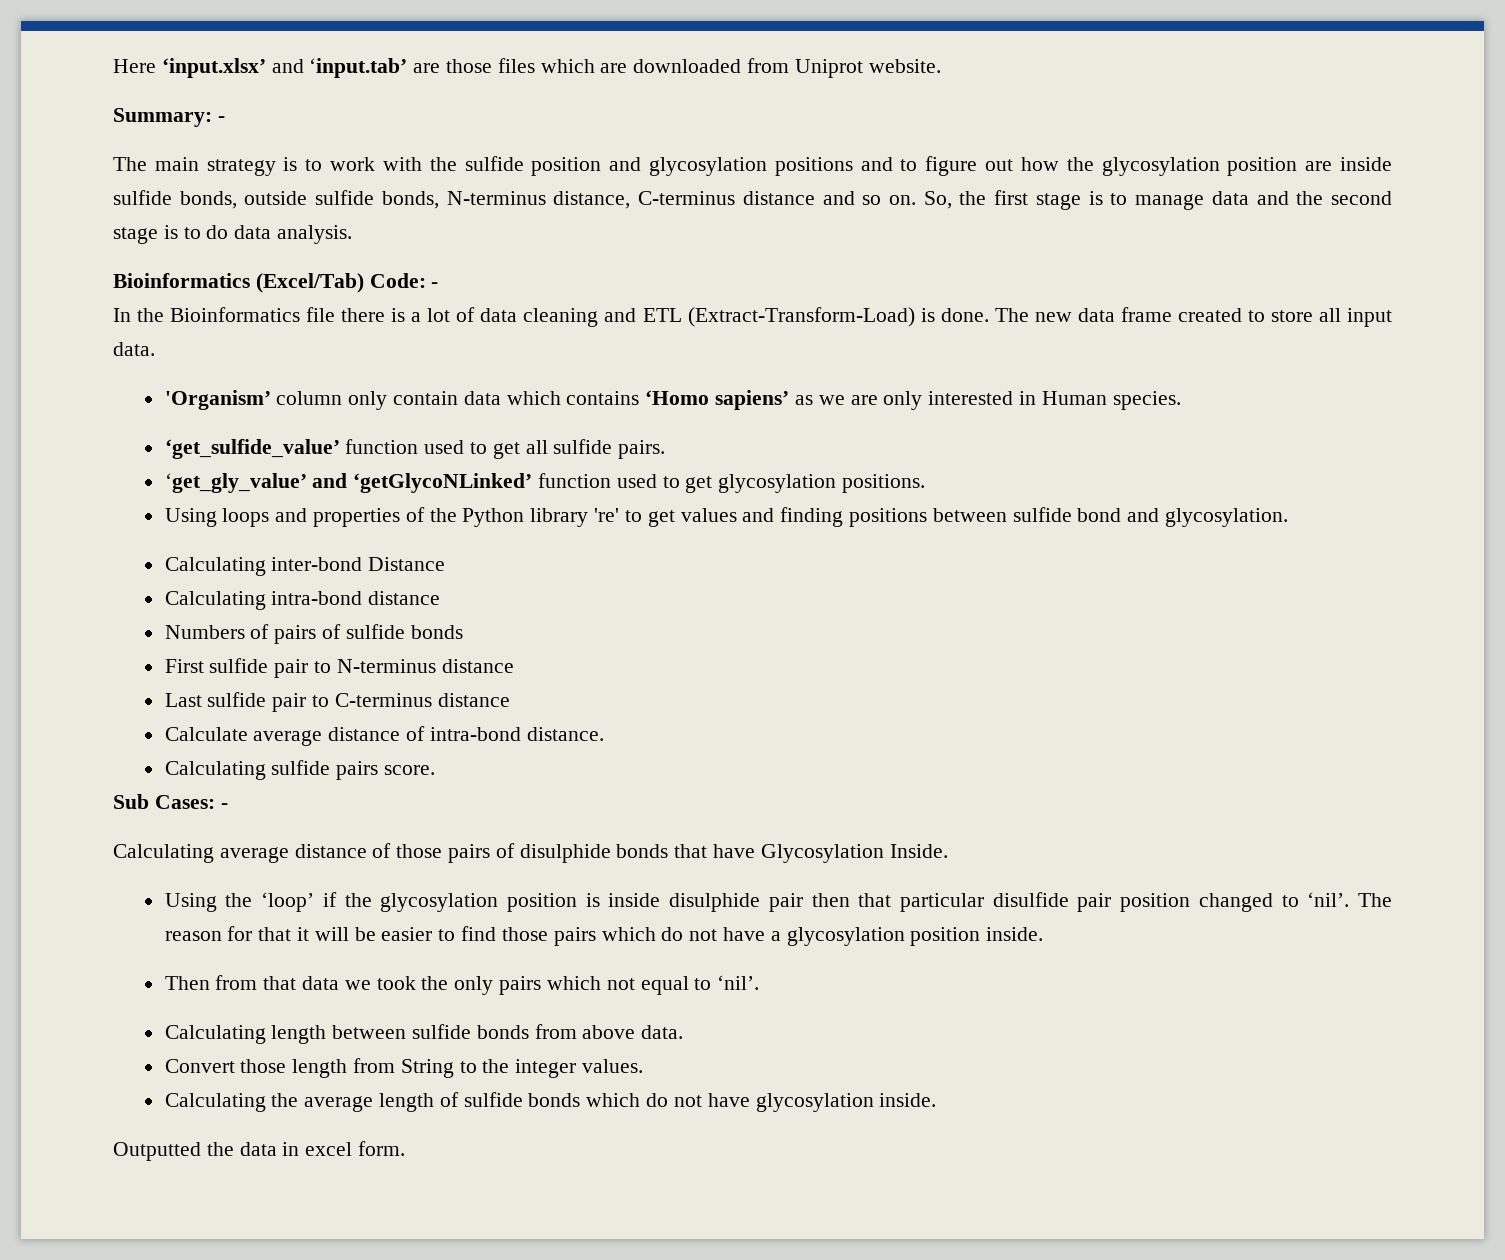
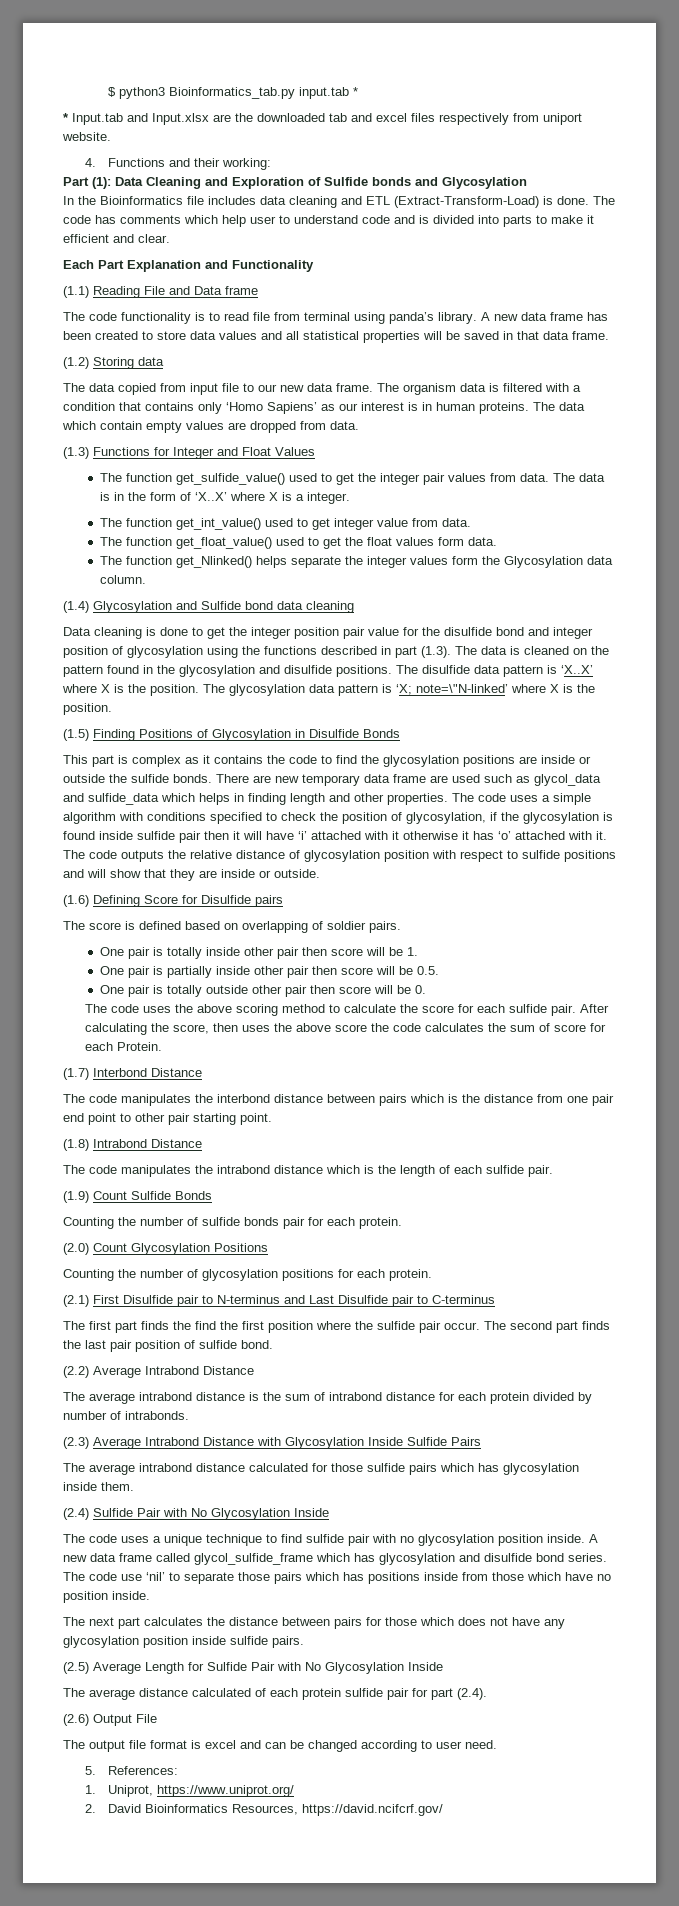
- Here ‘input.xlsx’ and ‘input.tab’ are those files which are downloaded from Uniprot website.
- Summary: -
- The main strategy is to work with the sulfide position and glycosylation positions and to figure out how the glycosylation position are inside sulfide bonds, outside sulfide bonds, N-terminus distance, C-terminus distance and so on. So, the first stage is to manage data and the second stage is to do data analysis.
- Bioinformatics (Excel/Tab) Code: -
+ $ python3 Bioinformatics_tab.py input.tab *
+ * Input.tab and Input.xlsx are the downloaded tab and excel files respectively from uniport website.
+ 4. Functions and their working:
+ Part (1): Data Cleaning and Exploration of Sulfide bonds and Glycosylation
- In the Bioinformatics file there is a lot of data cleaning and ETL (Extract-Transform-Load) is done.
+ In the Bioinformatics file includes data cleaning and ETL (Extract-Transform-Load) is done.
- The new data frame created to store all input data.
- 'Organism’ column only contain data which contains ‘Homo sapiens’ as we are only interested in Human species.
- ‘get_sulfide_value’ function used to get all sulfide pairs.
- ‘get_gly_value’ and ‘getGlycoNLinked’ function used to get glycosylation positions.
- Using loops and properties of the Python library 're' to get values and finding positions between sulfide bond and glycosylation.
- Calculating inter-bond Distance
- Calculating intra-bond distance
- Numbers of pairs of sulfide bonds
- First sulfide pair to N-terminus distance
- Last sulfide pair to C-terminus distance
- Calculate average distance of intra-bond distance.
- Calculating sulfide pairs score.
- Sub Cases: -
- Calculating average distance of those pairs of disulphide bonds that have Glycosylation Inside.
- Using the ‘loop’ if the glycosylation position is inside disulphide pair then that particular disulfide pair position changed to ‘nil’. The reason for that it will be easier to find those pairs which do not have a glycosylation position inside.
- Then from that data we took the only pairs which not equal to ‘nil’.
- Calculating length between sulfide bonds from above data.
- Convert those length from String to the integer values.
- Calculating the average length of sulfide bonds which do not have glycosylation inside.
- Outputted the data in excel form.
+ The code has comments which help user to understand code and is divided into parts to make it efficient and clear.
+ Each Part Explanation and Functionality
+ (1.1) Reading File and Data frame
+ The code functionality is to read file from terminal using panda’s library. A new data frame has been created to store data values and all statistical properties will be saved in that data frame.
+ (1.2) Storing data
+ The data copied from input file to our new data frame. The organism data is filtered with a condition that contains only ‘Homo Sapiens’ as our interest is in human proteins. The data which contain empty values are dropped from data.
+ (1.3) Functions for Integer and Float Values
+ The function get_sulfide_value() used to get the integer pair values from data. The data is in the form of ‘X..X’ where X is a integer.
+ The function get_int_value() used to get integer value from data.
+ The function get_float_value() used to get the float values form data.
+ The function get_Nlinked() helps separate the integer values form the Glycosylation data column.
+ (1.4) Glycosylation and Sulfide bond data cleaning
+ Data cleaning is done to get the integer position pair value for the disulfide bond and integer position of glycosylation using the functions described in part (1.3). The data is cleaned on the pattern found in the glycosylation and disulfide positions. The disulfide data pattern is ‘X..X’ where X is the position. The glycosylation data pattern is ‘X; note=\"N-linked’ where X is the position.
+ (1.5) Finding Positions of Glycosylation in Disulfide Bonds
+ This part is complex as it contains the code to find the glycosylation positions are inside or outside the sulfide bonds. There are new temporary data frame are used such as glycol_data and sulfide_data which helps in finding length and other properties. The code uses a simple algorithm with conditions specified to check the position of glycosylation, if the glycosylation is found inside sulfide pair then it will have ‘i’ attached with it otherwise it has ‘o’ attached with it. The code outputs the relative distance of glycosylation position with respect to sulfide positions and will show that they are inside or outside.
+ (1.6) Defining Score for Disulfide pairs
+ The score is defined based on overlapping of soldier pairs.
+ One pair is totally inside other pair then score will be 1.
+ One pair is partially inside other pair then score will be 0.5.
+ One pair is totally outside other pair then score will be 0.
+ The code uses the above scoring method to calculate the score for each sulfide pair. After calculating the score, then uses the above score the code calculates the sum of score for each Protein.
+ (1.7) Interbond Distance
+ The code manipulates the interbond distance between pairs which is the distance from one pair end point to other pair starting point.
+ (1.8) Intrabond Distance
+ The code manipulates the intrabond distance which is the length of each sulfide pair.
+ (1.9) Count Sulfide Bonds
+ Counting the number of sulfide bonds pair for each protein.
+ (2.0) Count Glycosylation Positions
+ Counting the number of glycosylation positions for each protein.
+ (2.1) First Disulfide pair to N-terminus and Last Disulfide pair to C-terminus
+ The first part finds the find the first position where the sulfide pair occur. The second part finds the last pair position of sulfide bond.
+ (2.2) Average Intrabond Distance
+ The average intrabond distance is the sum of intrabond distance for each protein divided by number of intrabonds.
+ (2.3) Average Intrabond Distance with Glycosylation Inside Sulfide Pairs
+ The average intrabond distance calculated for those sulfide pairs which has glycosylation inside them.
+ (2.4) Sulfide Pair with No Glycosylation Inside
+ The code uses a unique technique to find sulfide pair with no glycosylation position inside. A new data frame called glycol_sulfide_frame which has glycosylation and disulfide bond series. The code use ‘nil’ to separate those pairs which has positions inside from those which have no position inside.
+ The next part calculates the distance between pairs for those which does not have any glycosylation position inside sulfide pairs.
+ (2.5) Average Length for Sulfide Pair with No Glycosylation Inside
+ The average distance calculated of each protein sulfide pair for part (2.4).
+ (2.6) Output File
+ The output file format is excel and can be changed according to user need.
+ 5. References:
+ 1. Uniprot, https://www.uniprot.org/
+ 2. David Bioinformatics Resources, https://david.ncifcrf.gov/

